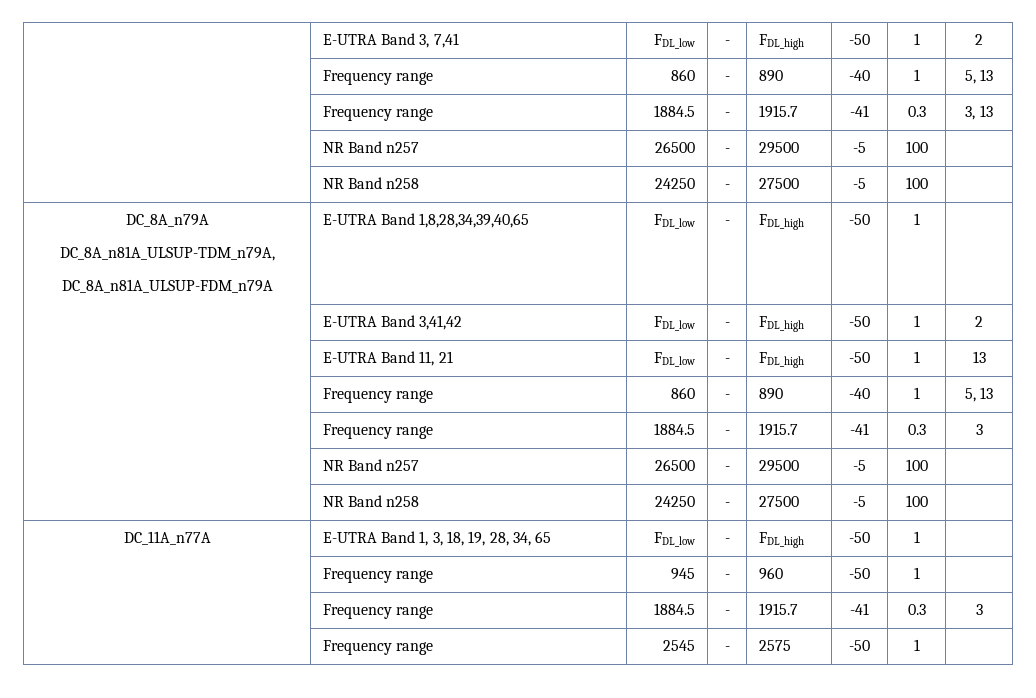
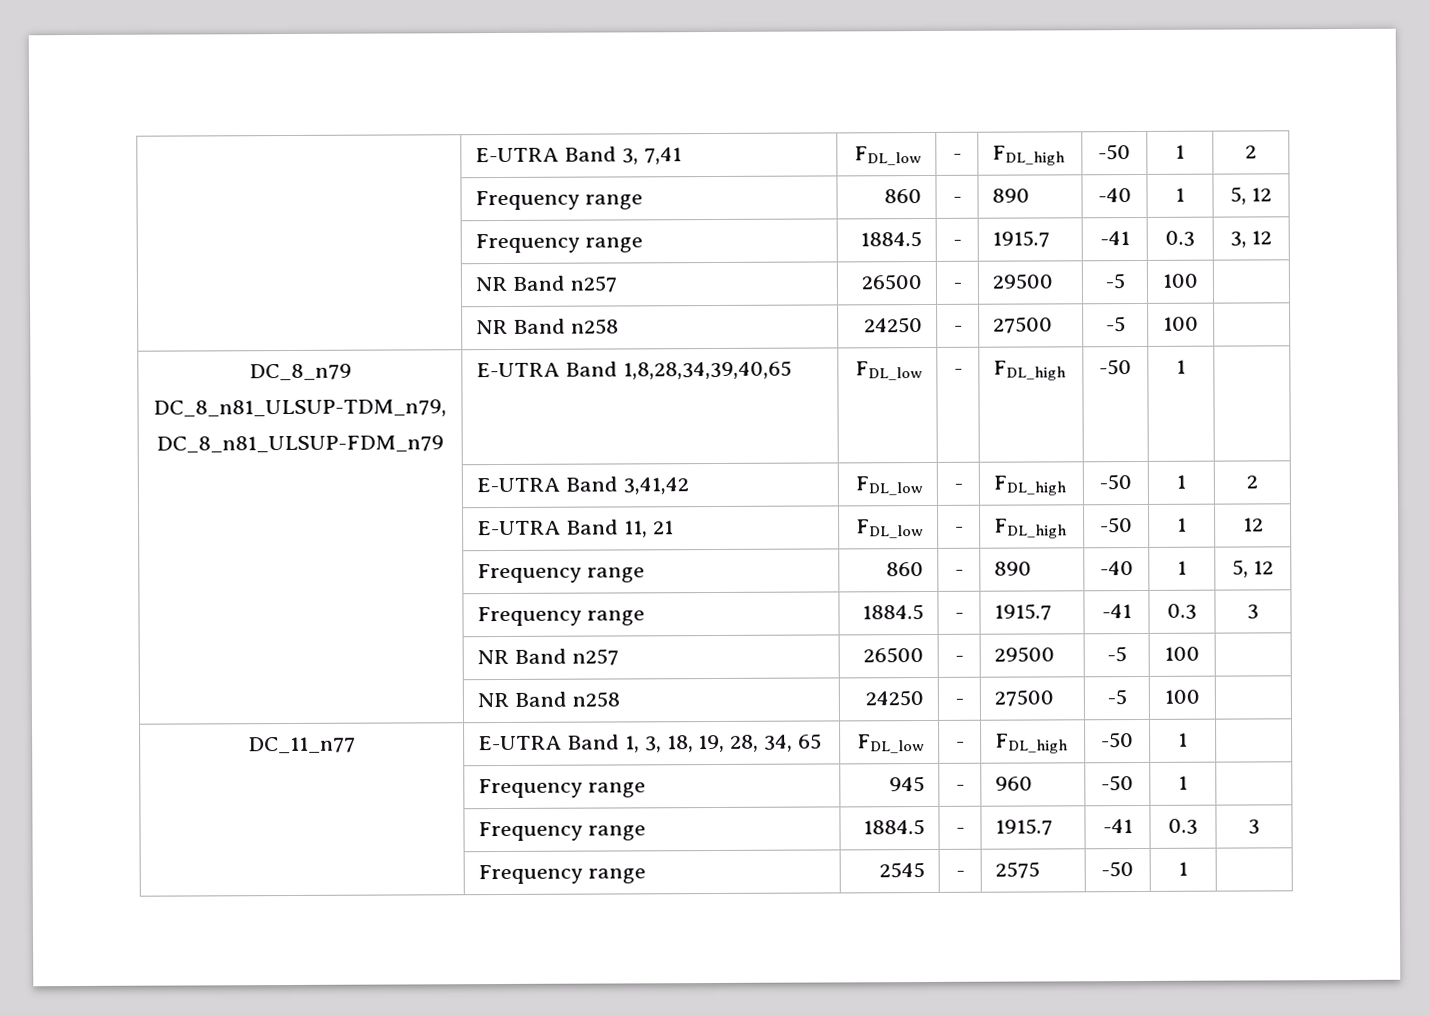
  | E-UTRA Band 3, 7,41 | FDL_low | - | FDL_high | -50 | 1 | 2
- | Frequency range | 860 | - | 890 | -40 | 1 | 5, 13
+ | Frequency range | 860 | - | 890 | -40 | 1 | 5, 12
- | Frequency range | 1884.5 | - | 1915.7 | -41 | 0.3 | 3, 13
+ | Frequency range | 1884.5 | - | 1915.7 | -41 | 0.3 | 3, 12
- DC_8A_n79A
- DC_8A_n81A_ULSUP-TDM_n79A,
- DC_8A_n81A_ULSUP-FDM_n79A | E-UTRA Band 1,8,28,34,39,40,65 | FDL_low | - | FDL_high | -50 | 1 |
+ DC_8_n79
+ DC_8_n81_ULSUP-TDM_n79,
+ DC_8_n81_ULSUP-FDM_n79 | E-UTRA Band 1,8,28,34,39,40,65 | FDL_low | - | FDL_high | -50 | 1 |
- | E-UTRA Band 11, 21 | FDL_low | - | FDL_high | -50 | 1 | 13
- | Frequency range | 860 | - | 890 | -40 | 1 | 5, 13
+ | E-UTRA Band 11, 21 | FDL_low | - | FDL_high | -50 | 1 | 12
+ | Frequency range | 860 | - | 890 | -40 | 1 | 5, 12
- DC_11A_n77A | E-UTRA Band 1, 3, 18, 19, 28, 34, 65 | FDL_low | - | FDL_high | -50 | 1 |
+ DC_11_n77 | E-UTRA Band 1, 3, 18, 19, 28, 34, 65 | FDL_low | - | FDL_high | -50 | 1 |

